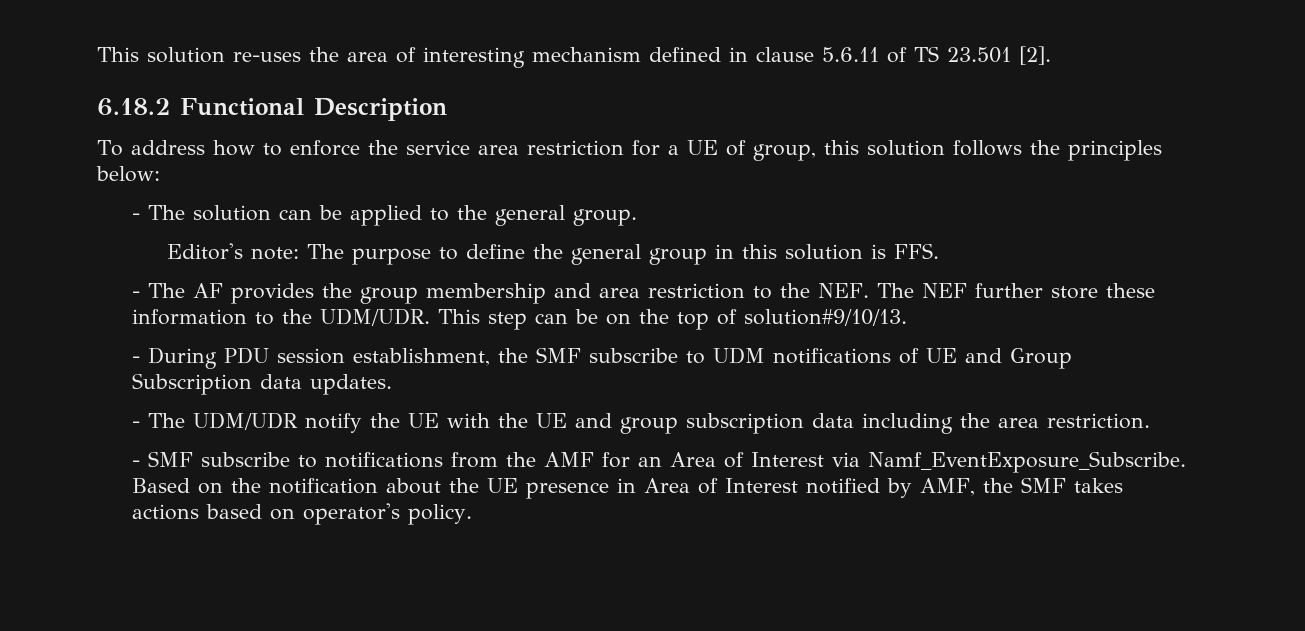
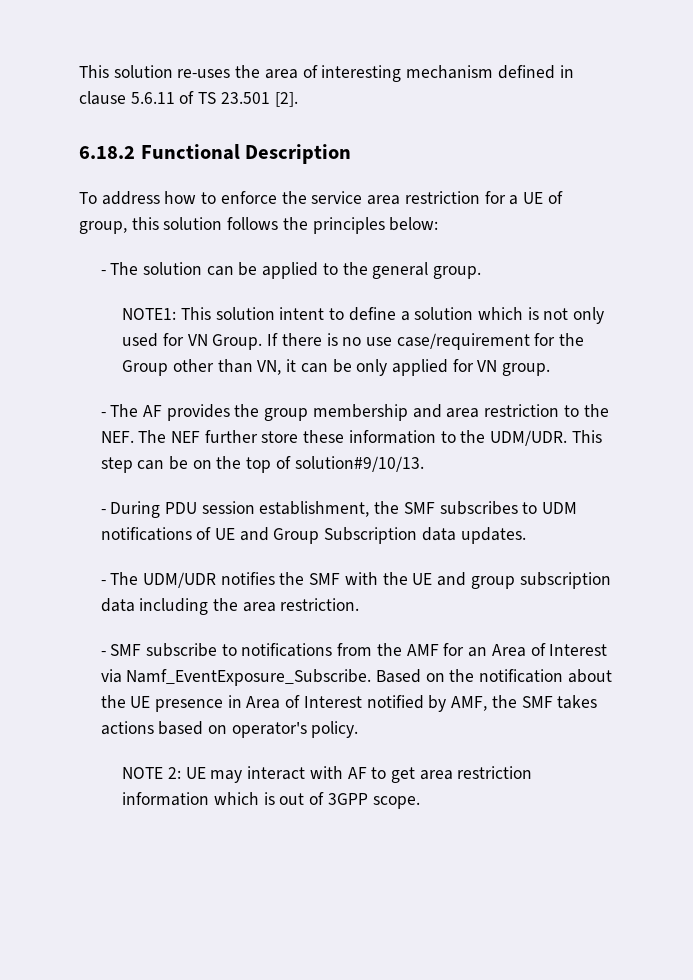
- Editor's note: The purpose to define the general group in this solution is FFS.
+ NOTE1: This solution intent to define a solution which is not only used for VN Group. If there is no use case/requirement for the Group other than VN, it can be only applied for VN group.
- - During PDU session establishment, the SMF subscribe to UDM notifications of UE and Group Subscription data updates.
+ - During PDU session establishment, the SMF subscribes to UDM notifications of UE and Group Subscription data updates.
- - The UDM/UDR notify the UE with the UE and group subscription data including the area restriction.
+ - The UDM/UDR notifies the SMF with the UE and group subscription data including the area restriction.
+ NOTE 2: UE may interact with AF to get area restriction information which is out of 3GPP scope.

